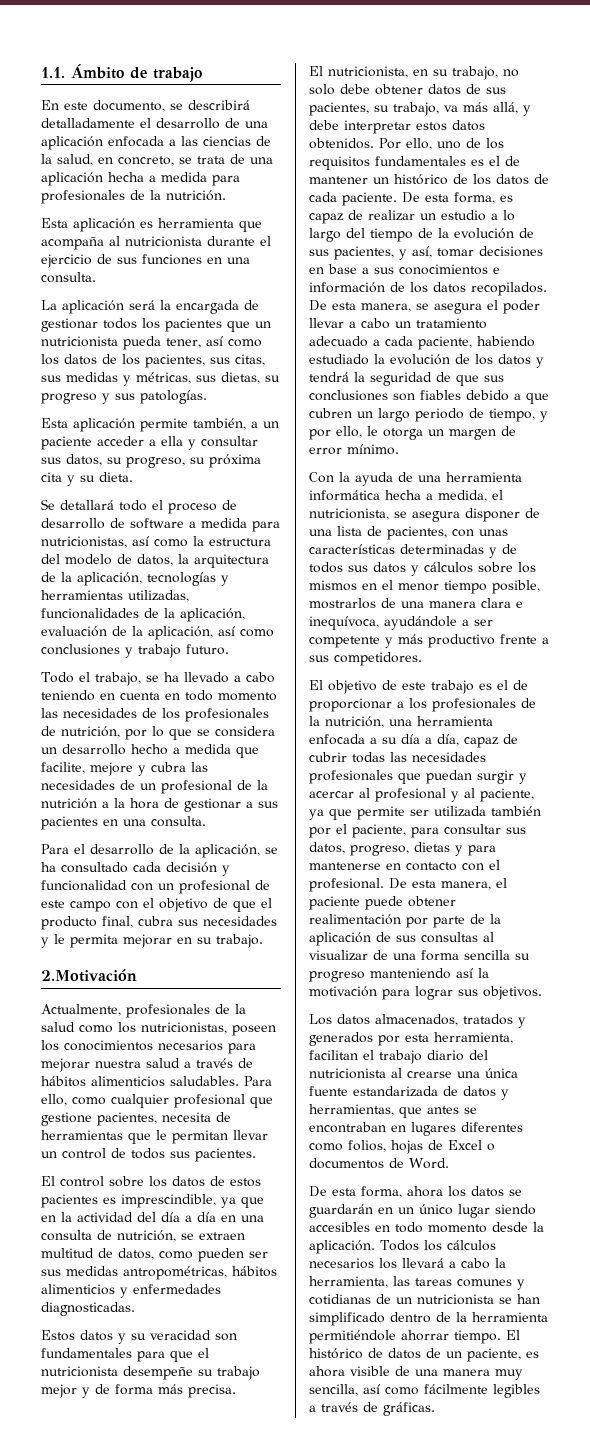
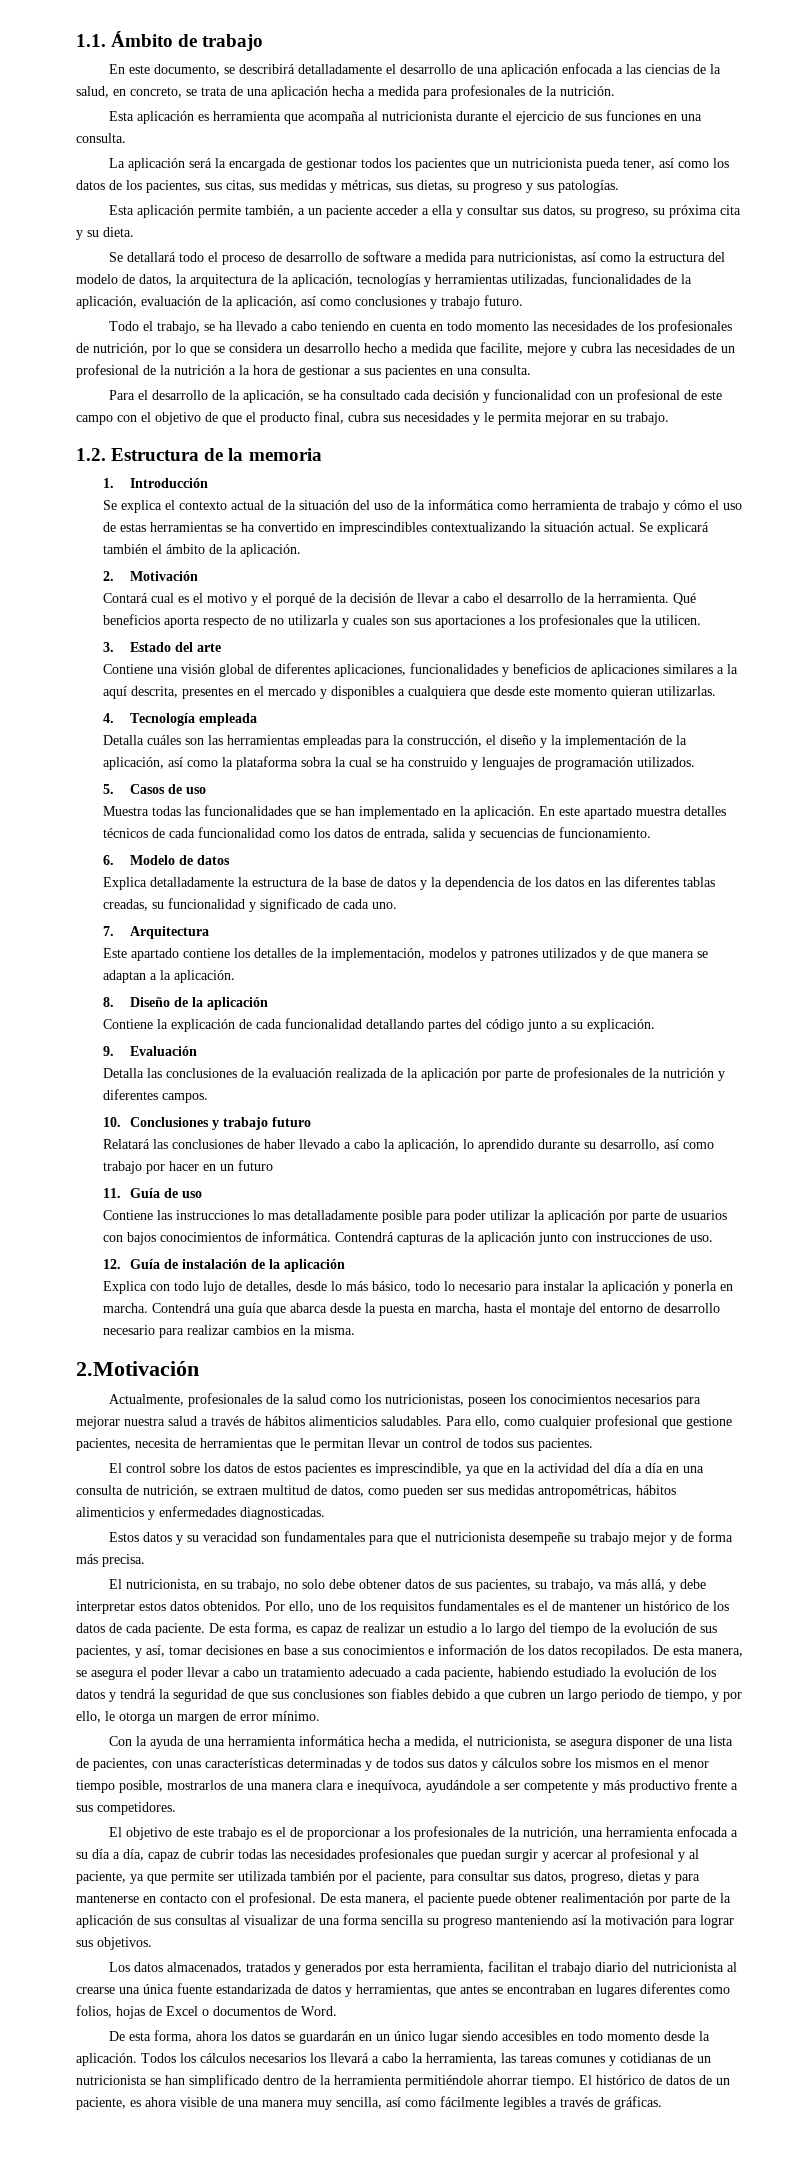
+ 1.2. Estructura de la memoria
+ 1. Introducción
+ Se explica el contexto actual de la situación del uso de la informática como herramienta de trabajo y cómo el uso de estas herramientas se ha convertido en imprescindibles contextualizando la situación actual. Se explicará también el ámbito de la aplicación.
+ 2. Motivación
+ Contará cual es el motivo y el porqué de la decisión de llevar a cabo el desarrollo de la herramienta. Qué beneficios aporta respecto de no utilizarla y cuales son sus aportaciones a los profesionales que la utilicen.
+ 3. Estado del arte
+ Contiene una visión global de diferentes aplicaciones, funcionalidades y beneficios de aplicaciones similares a la aquí descrita, presentes en el mercado y disponibles a cualquiera que desde este momento quieran utilizarlas.
+ 4. Tecnología empleada
+ Detalla cuáles son las herramientas empleadas para la construcción, el diseño y la implementación de la aplicación, así como la plataforma sobra la cual se ha construido y lenguajes de programación utilizados.
+ 5. Casos de uso
+ Muestra todas las funcionalidades que se han implementado en la aplicación. En este apartado muestra detalles técnicos de cada funcionalidad como los datos de entrada, salida y secuencias de funcionamiento.
+ 6. Modelo de datos
+ Explica detalladamente la estructura de la base de datos y la dependencia de los datos en las diferentes tablas creadas, su funcionalidad y significado de cada uno.
+ 7. Arquitectura
+ Este apartado contiene los detalles de la implementación, modelos y patrones utilizados y de que manera se adaptan a la aplicación.
+ 8. Diseño de la aplicación
+ Contiene la explicación de cada funcionalidad detallando partes del código junto a su explicación.
+ 9. Evaluación
+ Detalla las conclusiones de la evaluación realizada de la aplicación por parte de profesionales de la nutrición y diferentes campos.
+ 10. Conclusiones y trabajo futuro
+ Relatará las conclusiones de haber llevado a cabo la aplicación, lo aprendido durante su desarrollo, así como trabajo por hacer en un futuro
+ 11. Guía de uso
+ Contiene las instrucciones lo mas detalladamente posible para poder utilizar la aplicación por parte de usuarios con bajos conocimientos de informática. Contendrá capturas de la aplicación junto con instrucciones de uso.
+ 12. Guía de instalación de la aplicación
+ Explica con todo lujo de detalles, desde lo más básico, todo lo necesario para instalar la aplicación y ponerla en marcha. Contendrá una guía que abarca desde la puesta en marcha, hasta el montaje del entorno de desarrollo necesario para realizar cambios en la misma.

